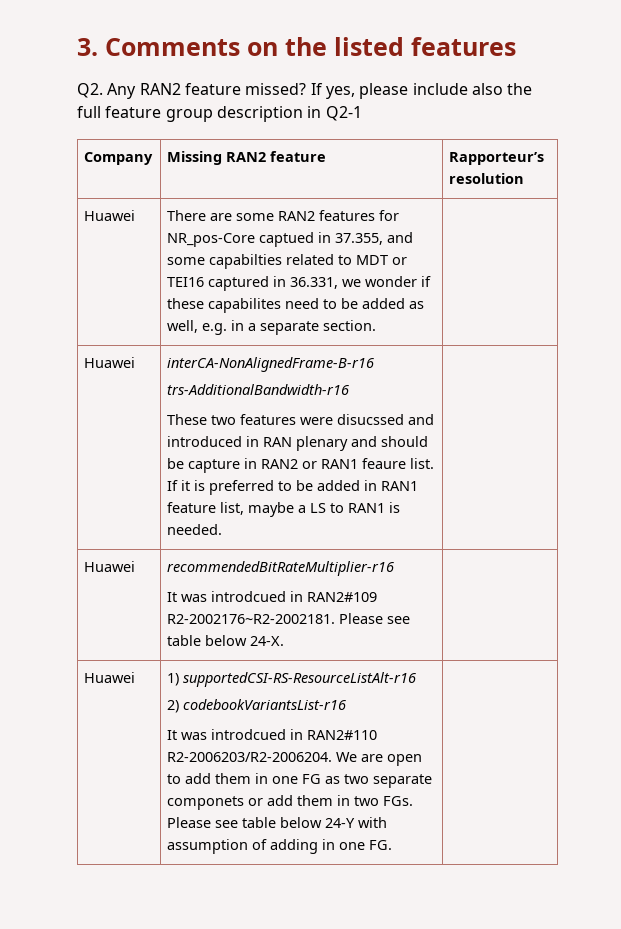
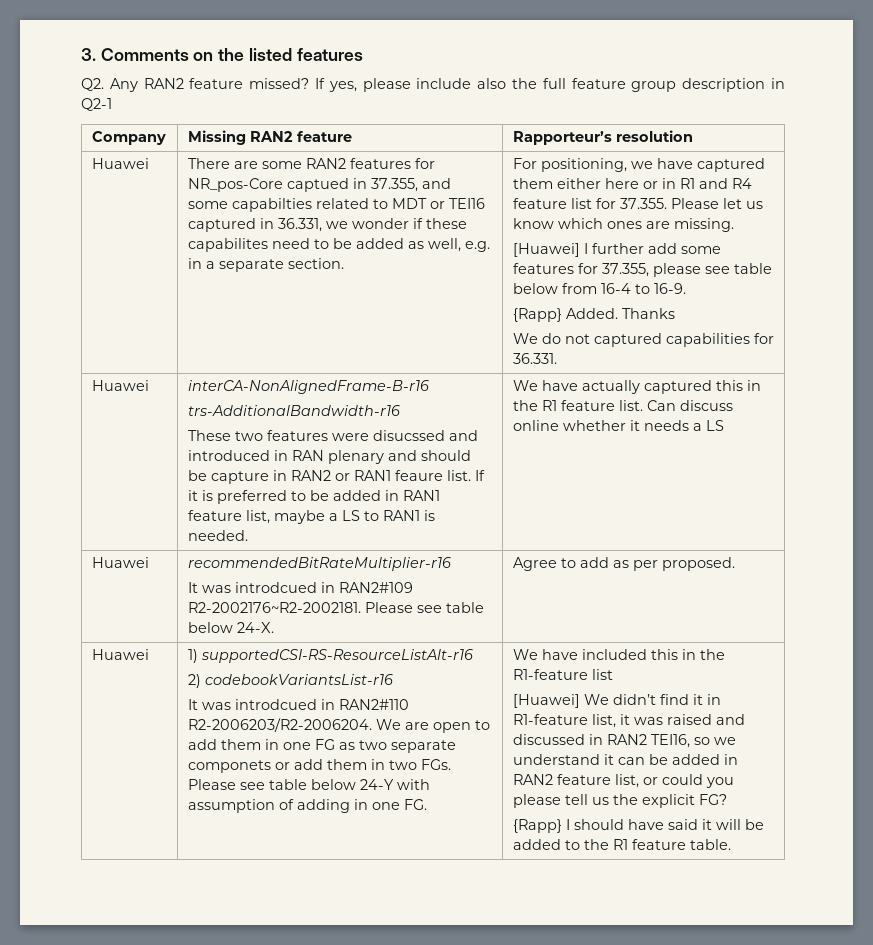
+ For positioning, we have captured them either here or in R1 and R4 feature list for 37.355. Please let us know which ones are missing.
+ [Huawei] I further add some features for 37.355, please see table below from 16-4 to 16-9.
+ {Rapp} Added. Thanks
+ We do not captured capabilities for 36.331.
+ We have actually captured this in the R1 feature list. Can discuss online whether it needs a LS
  Huawei | recommendedBitRateMultiplier-r16
- It was introdcued in RAN2#109 R2-2002176~R2-2002181. Please see table below 24-X. |
+ It was introdcued in RAN2#109 R2-2002176~R2-2002181. Please see table below 24-X. | Agree to add as per proposed.
+ We have included this in the R1-feature list
+ [Huawei] We didn’t find it in R1-feature list, it was raised and discussed in RAN2 TEI16, so we understand it can be added in RAN2 feature list, or could you please tell us the explicit FG?
+ {Rapp} I should have said it will be added to the R1 feature table.

